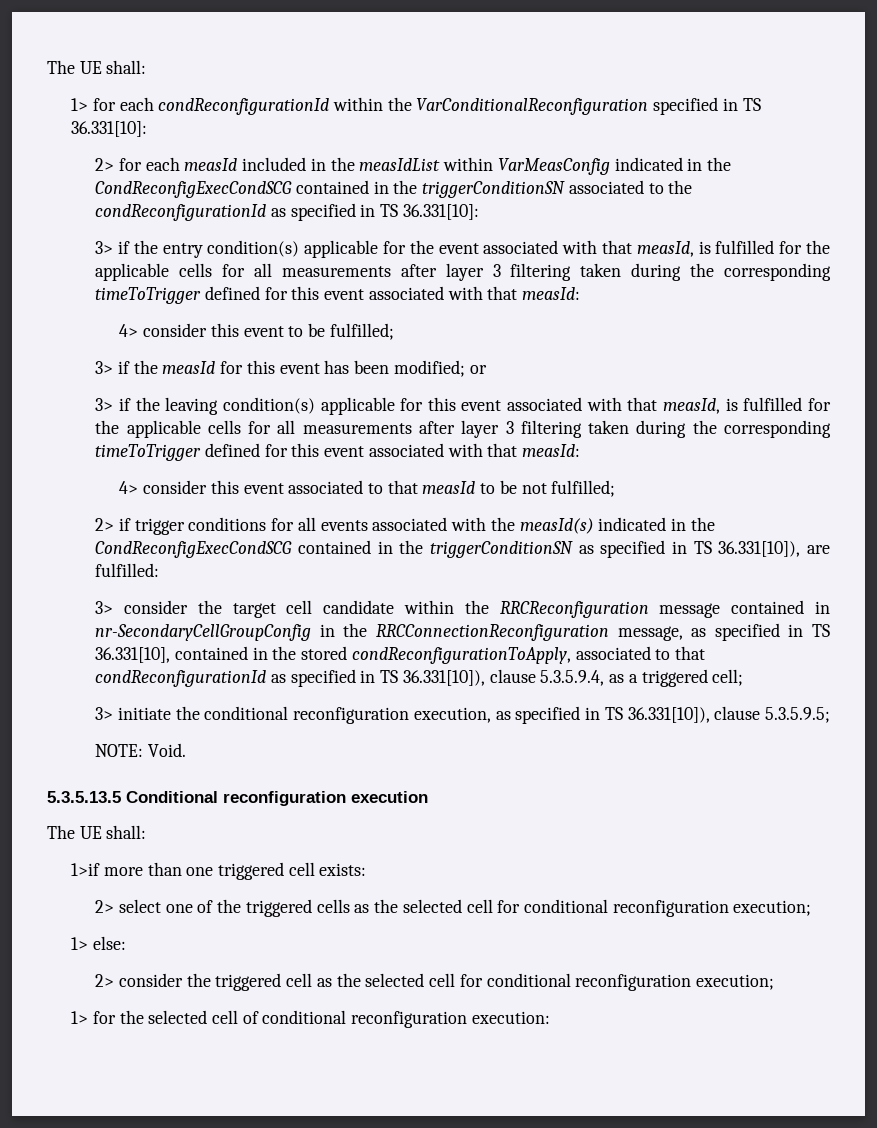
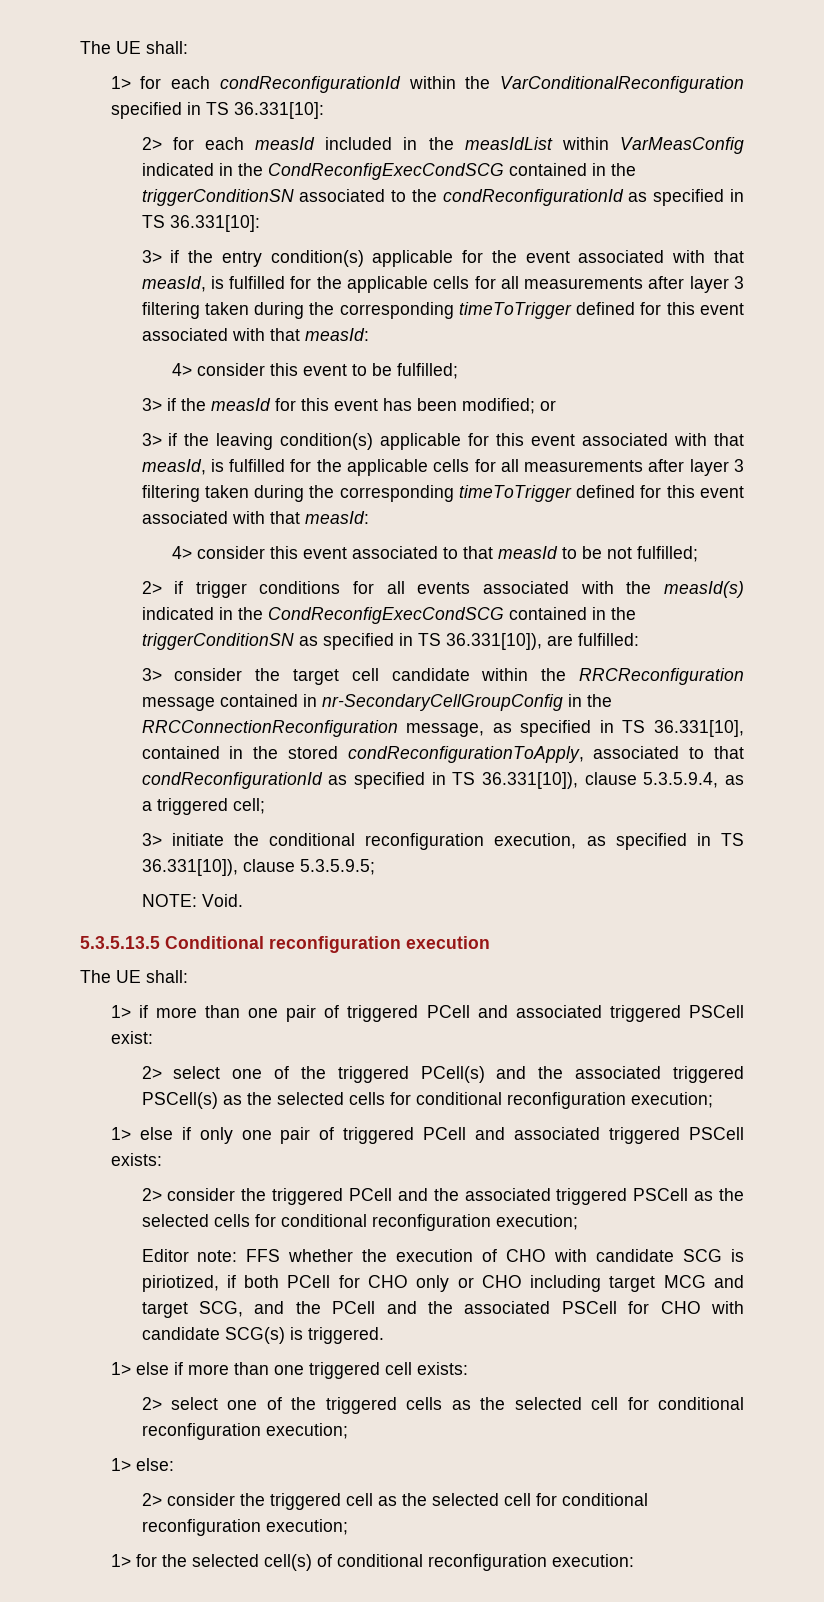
- 1>if more than one triggered cell exists:
+ 1> if more than one pair of triggered PCell and associated triggered PSCell exist:
+ 2> select one of the triggered PCell(s) and the associated triggered PSCell(s) as the selected cells for conditional reconfiguration execution;
+ 1> else if only one pair of triggered PCell and associated triggered PSCell exists:
+ 2> consider the triggered PCell and the associated triggered PSCell as the selected cells for conditional reconfiguration execution;
+ Editor note: FFS whether the execution of CHO with candidate SCG is piriotized, if both PCell for CHO only or CHO including target MCG and target SCG, and the PCell and the associated PSCell for CHO with candidate SCG(s) is triggered.
+ 1> else if more than one triggered cell exists:
- 1> for the selected cell of conditional reconfiguration execution:
+ 1> for the selected cell(s) of conditional reconfiguration execution:

